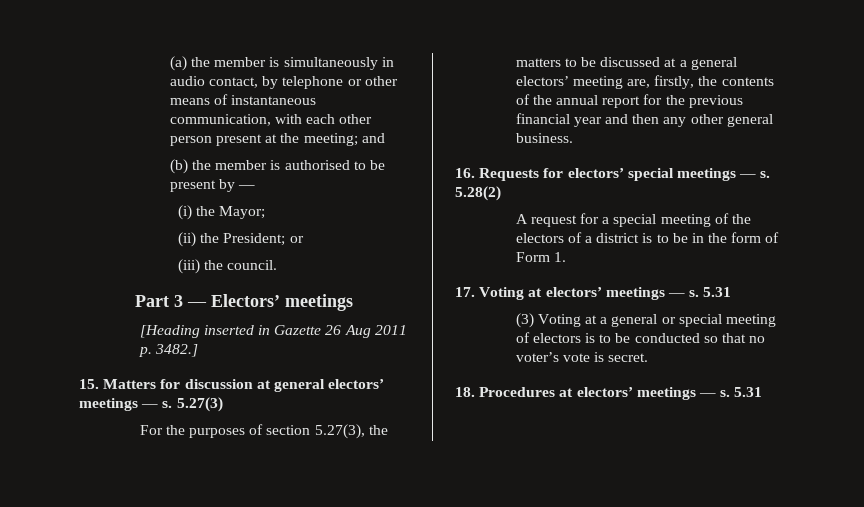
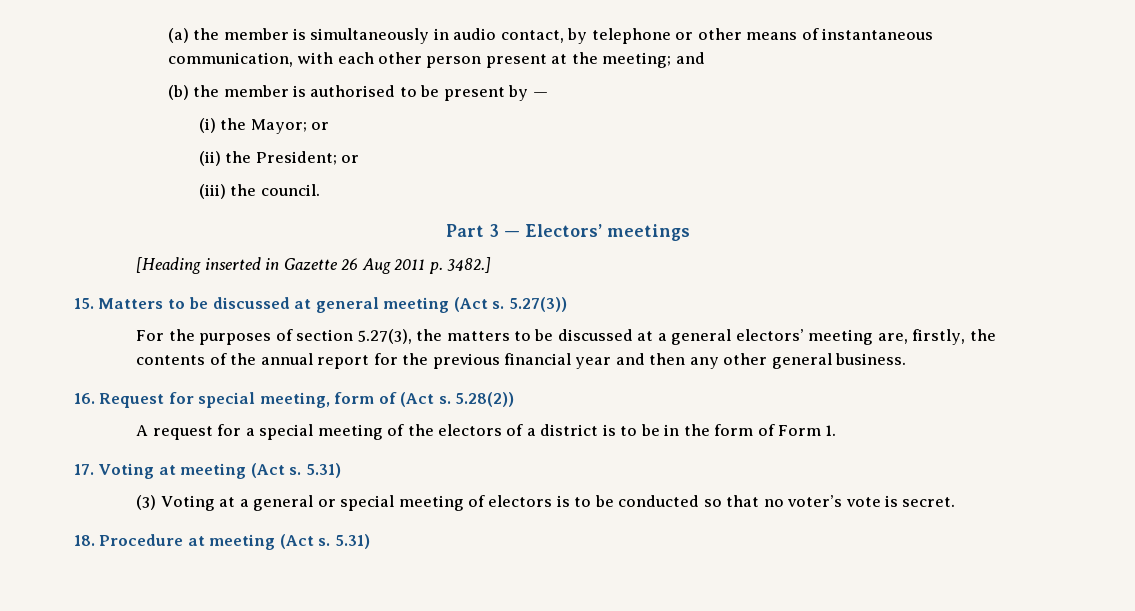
- (i) the Mayor;
+ (i) the Mayor; or
- 15. Matters for discussion at general electors’ meetings — s. 5.27(3)
+ 15. Matters to be discussed at general meeting (Act s. 5.27(3))
- 16. Requests for electors’ special meetings — s. 5.28(2)
+ 16. Request for special meeting, form of (Act s. 5.28(2))
- 17. Voting at electors’ meetings — s. 5.31
+ 17. Voting at meeting (Act s. 5.31)
- 18. Procedures at electors’ meetings — s. 5.31
+ 18. Procedure at meeting (Act s. 5.31)

